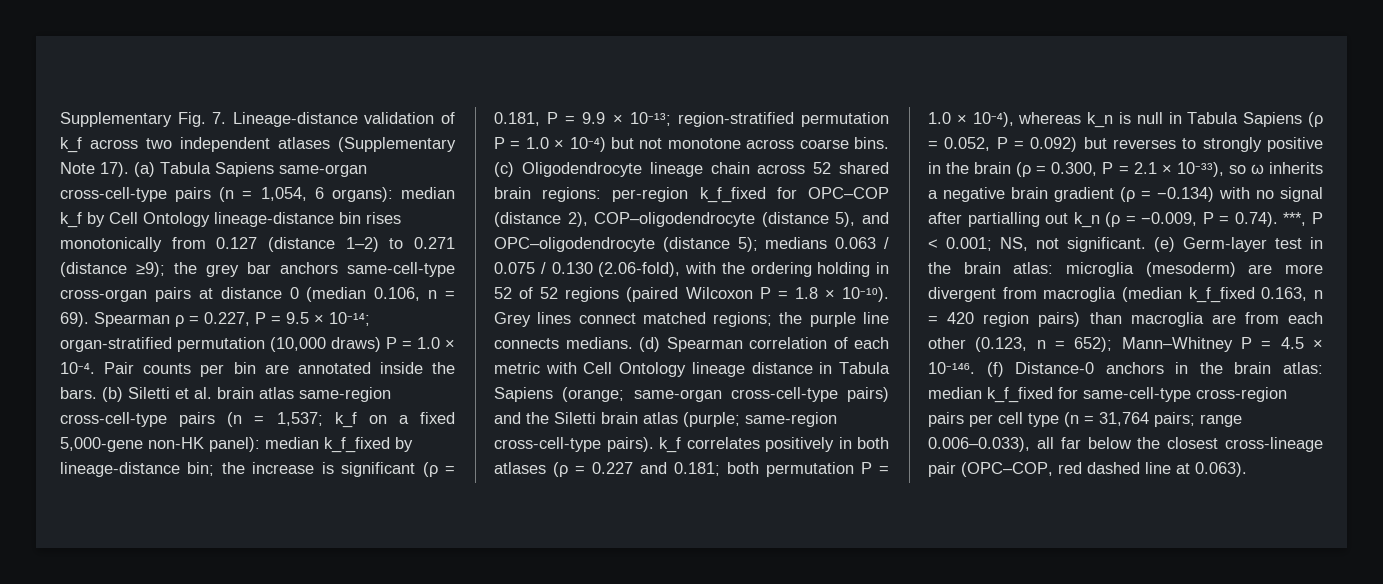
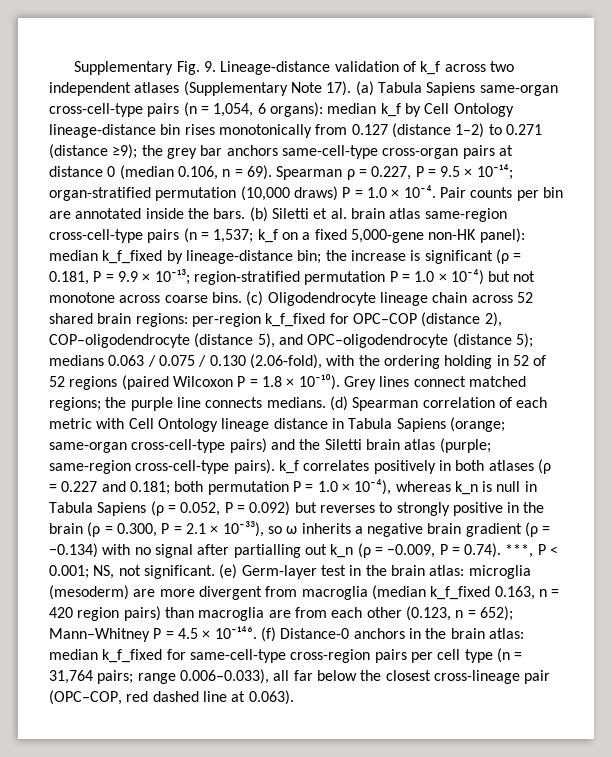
- Supplementary Fig. 7. Lineage-distance validation of k_f across two independent atlases (Supplementary Note 17).
+ Supplementary Fig. 9. Lineage-distance validation of k_f across two independent atlases (Supplementary Note 17).

